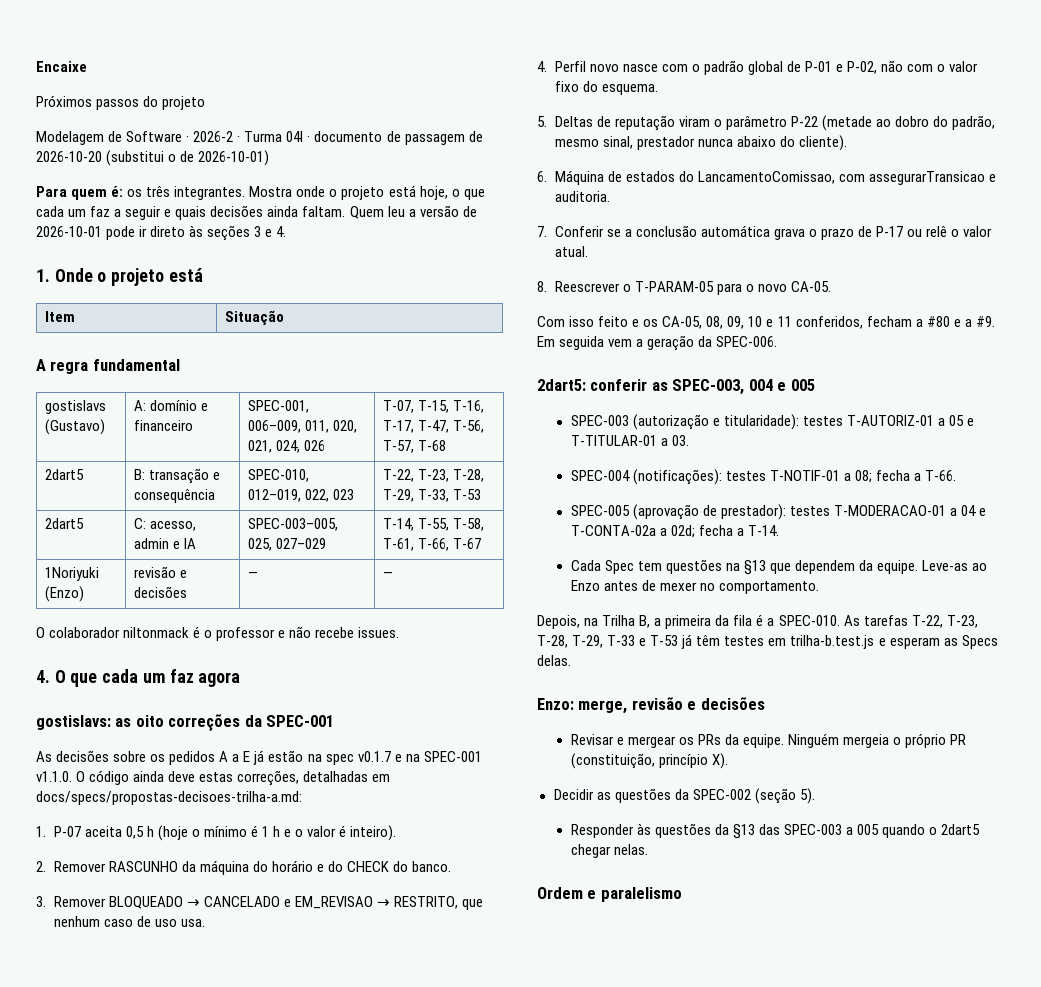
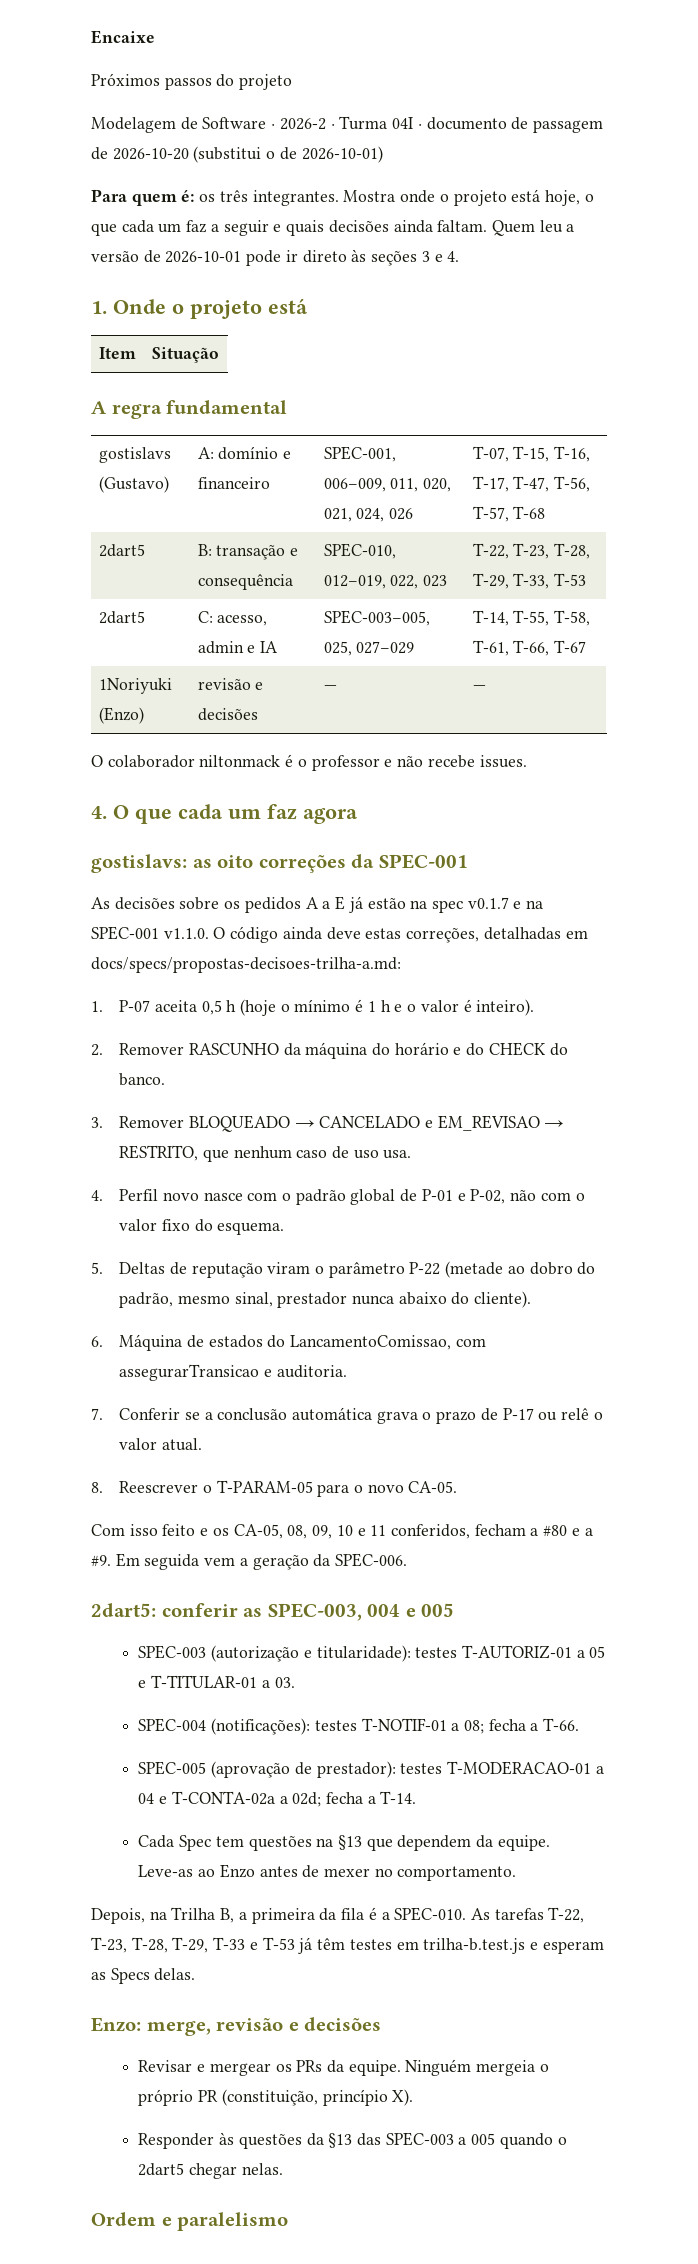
- Decidir as questões da SPEC-002 (seção 5).

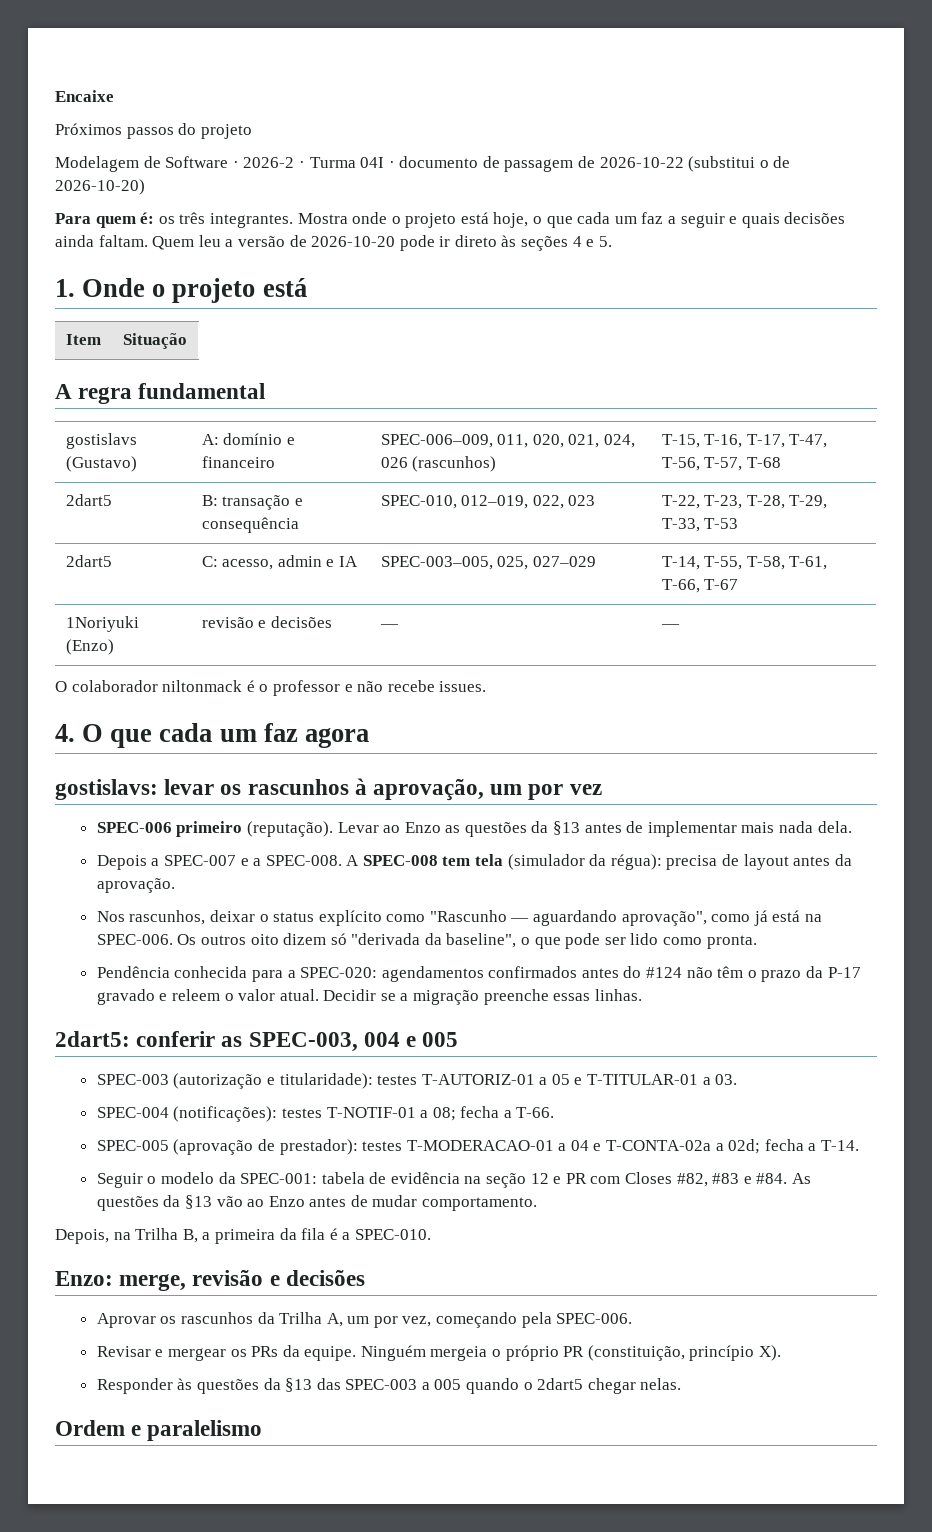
- Modelagem de Software · 2026-2 · Turma 04I · documento de passagem de 2026-10-20 (substitui o de 2026-10-01)
+ Modelagem de Software · 2026-2 · Turma 04I · documento de passagem de 2026-10-22 (substitui o de 2026-10-20)
- Quem leu a versão de 2026-10-01 pode ir direto às seções 3 e 4.
+ Quem leu a versão de 2026-10-20 pode ir direto às seções 4 e 5.
- gostislavs (Gustavo) | A: domínio e financeiro | SPEC-001, 006–009, 011, 020, 021, 024, 026 | T-07, T-15, T-16, T-17, T-47, T-56, T-57, T-68
+ gostislavs (Gustavo) | A: domínio e financeiro | SPEC-006–009, 011, 020, 021, 024, 026 (rascunhos) | T-15, T-16, T-17, T-47, T-56, T-57, T-68
- gostislavs: as oito correções da SPEC-001
- As decisões sobre os pedidos A a E já estão na spec v0.1.7 e na SPEC-001 v1.1.0. O código ainda deve estas correções, detalhadas em docs/specs/propostas-decisoes-trilha-a.md:
- 1. P-07 aceita 0,5 h (hoje o mínimo é 1 h e o valor é inteiro).
- 2. Remover RASCUNHO da máquina do horário e do CHECK do banco.
- 3. Remover BLOQUEADO → CANCELADO e EM_REVISAO → RESTRITO, que nenhum caso de uso usa.
- 4. Perfil novo nasce com o padrão global de P-01 e P-02, não com o valor fixo do esquema.
- 5. Deltas de reputação viram o parâmetro P-22 (metade ao dobro do padrão, mesmo sinal, prestador nunca abaixo do cliente).
- 6. Máquina de estados do LancamentoComissao, com assegurarTransicao e auditoria.
- 7. Conferir se a conclusão automática grava o prazo de P-17 ou relê o valor atual.
- 8. Reescrever o T-PARAM-05 para o novo CA-05.
- Com isso feito e os CA-05, 08, 09, 10 e 11 conferidos, fecham a #80 e a #9. Em seguida vem a geração da SPEC-006.
+ gostislavs: levar os rascunhos à aprovação, um por vez
+ SPEC-006 primeiro (reputação). Levar ao Enzo as questões da §13 antes de implementar mais nada dela.
+ Depois a SPEC-007 e a SPEC-008. A SPEC-008 tem tela (simulador da régua): precisa de layout antes da aprovação.
+ Nos rascunhos, deixar o status explícito como "Rascunho — aguardando aprovação", como já está na SPEC-006. Os outros oito dizem só "derivada da baseline", o que pode ser lido como pronta.
+ Pendência conhecida para a SPEC-020: agendamentos confirmados antes do #124 não têm o prazo da P-17 gravado e releem o valor atual. Decidir se a migração preenche essas linhas.
- Cada Spec tem questões na §13 que dependem da equipe. Leve-as ao Enzo antes de mexer no comportamento.
+ Seguir o modelo da SPEC-001: tabela de evidência na seção 12 e PR com Closes #82, #83 e #84. As questões da §13 vão ao Enzo antes de mudar comportamento.
- As tarefas T-22, T-23, T-28, T-29, T-33 e T-53 já têm testes em trilha-b.test.js e esperam as Specs delas.
+ Aprovar os rascunhos da Trilha A, um por vez, começando pela SPEC-006.

